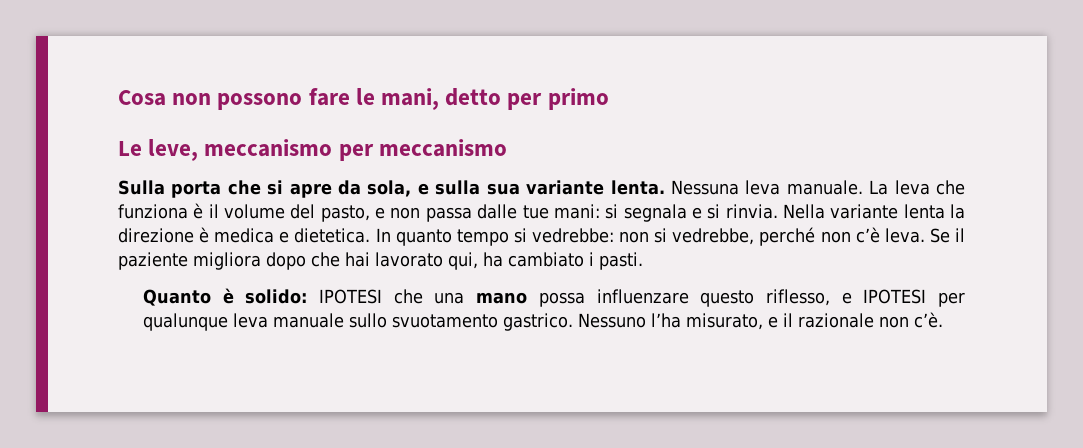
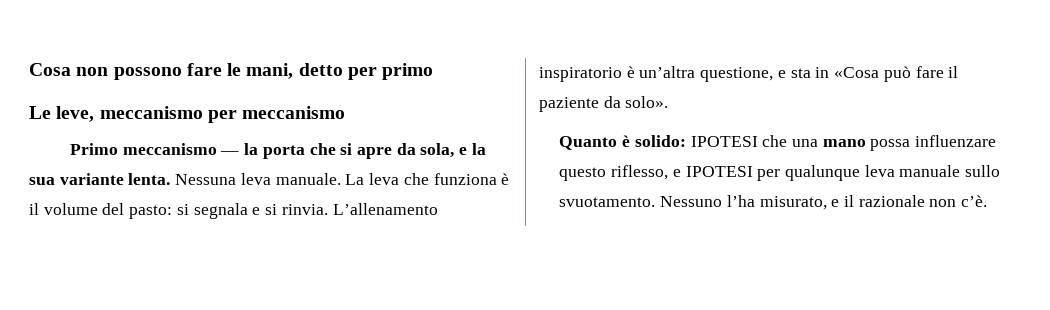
- Sulla porta che si apre da sola, e sulla sua variante lenta.
+ Primo meccanismo — la porta che si apre da sola, e la sua variante lenta.
- La leva che funziona è il volume del pasto, e non passa dalle tue mani: si segnala e si rinvia.
+ La leva che funziona è il volume del pasto: si segnala e si rinvia.
- Nella variante lenta la direzione è medica e dietetica. In quanto tempo si vedrebbe: non si vedrebbe, perché non c’è leva. Se il paziente migliora dopo che hai lavorato qui, ha cambiato i pasti.
+ L’allenamento inspiratorio è un’altra questione, e sta in «Cosa può fare il paziente da solo».
- Quanto è solido: IPOTESI che una mano possa influenzare questo riflesso, e IPOTESI per qualunque leva manuale sullo svuotamento gastrico.
+ Quanto è solido: IPOTESI che una mano possa influenzare questo riflesso, e IPOTESI per qualunque leva manuale sullo svuotamento.

